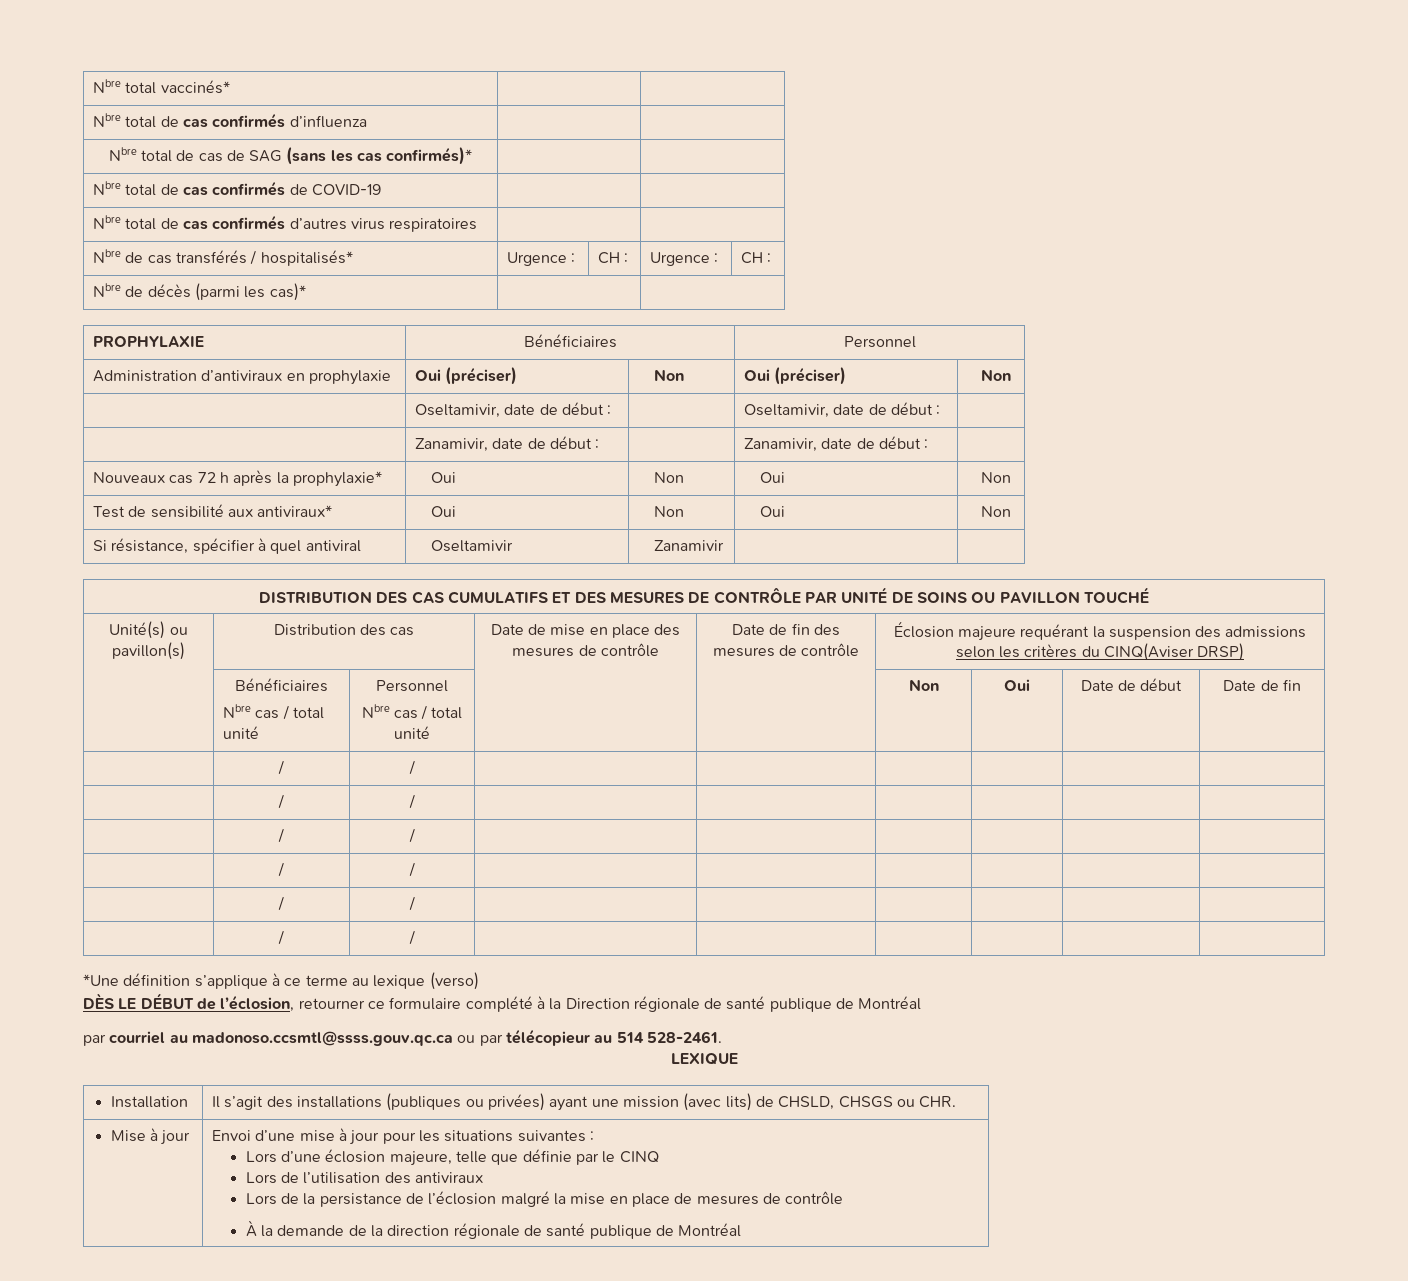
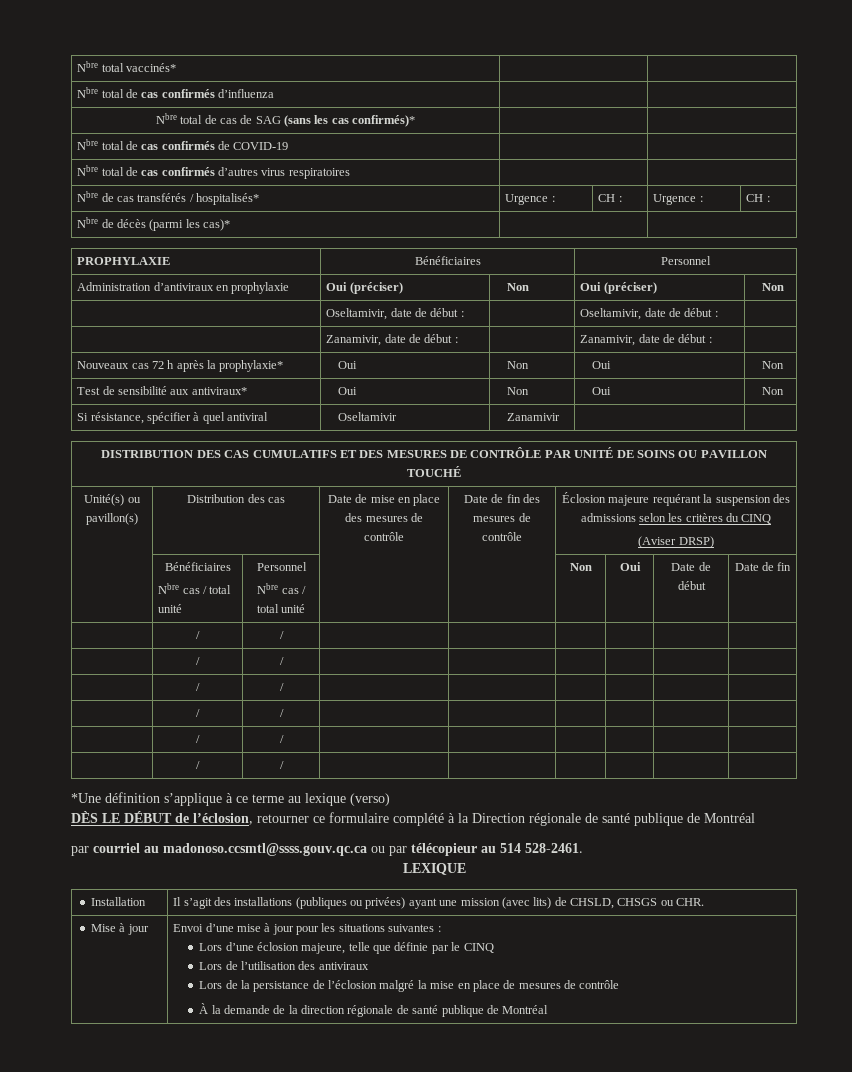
- Unité(s) ou pavillon(s) | Distribution des cas | Date de mise en place des mesures de contrôle | Date de fin des mesures de contrôle | Éclosion majeure requérant la suspension des admissions selon les critères du CINQ(Aviser DRSP)
+ Unité(s) ou pavillon(s) | Distribution des cas | Date de mise en place des mesures de contrôle | Date de fin des mesures de contrôle | Éclosion majeure requérant la suspension des admissions selon les critères du CINQ
+ (Aviser DRSP)

